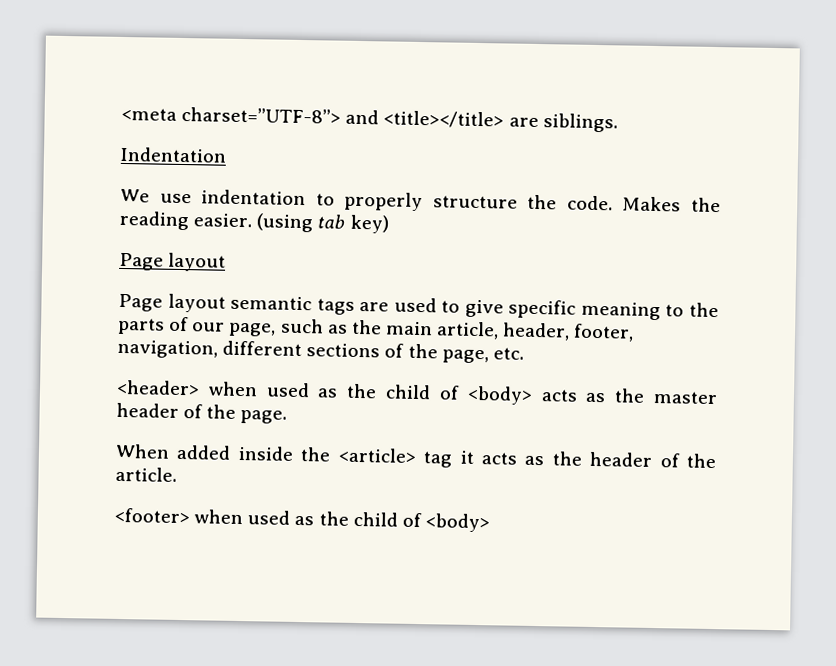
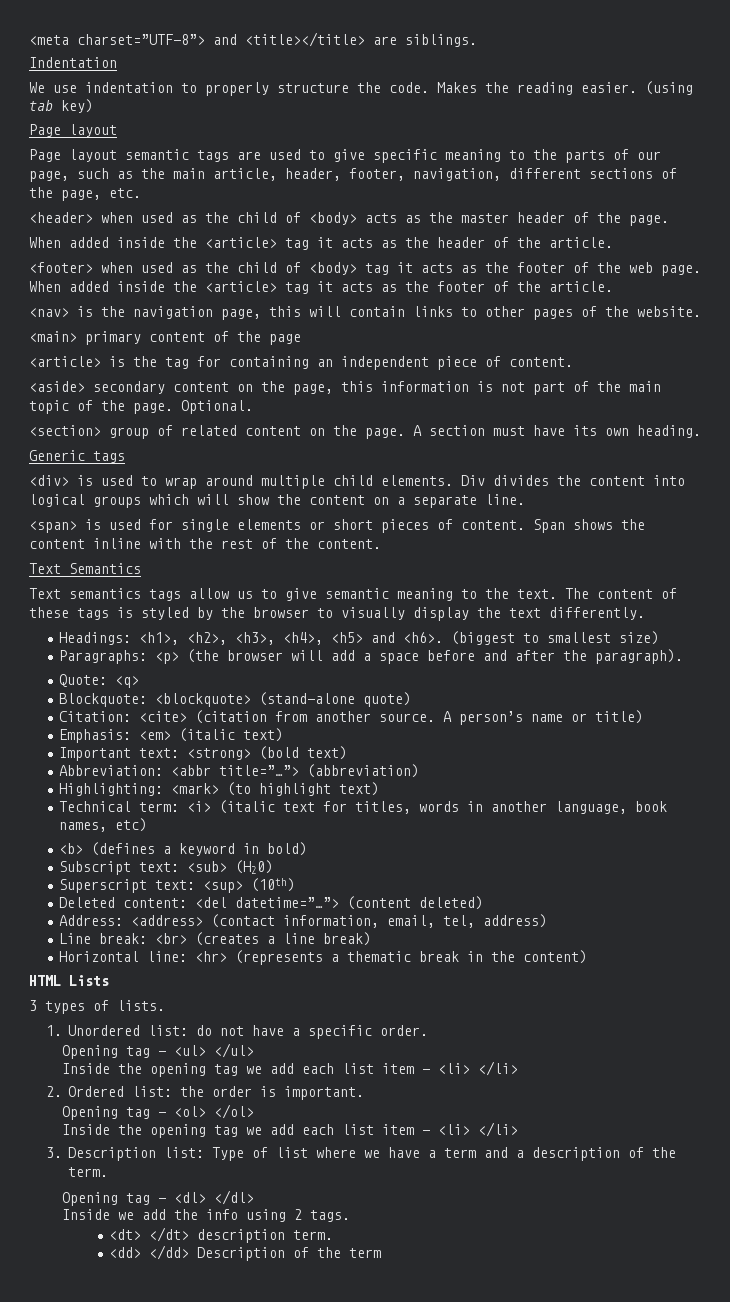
- <footer> when used as the child of <body>
+ <footer> when used as the child of <body> tag it acts as the footer of the web page. When added inside the <article> tag it acts as the footer of the article.
+ <nav> is the navigation page, this will contain links to other pages of the website.
+ <main> primary content of the page
+ <article> is the tag for containing an independent piece of content.
+ <aside> secondary content on the page, this information is not part of the main topic of the page. Optional.
+ <section> group of related content on the page. A section must have its own heading.
+ Generic tags
+ <div> is used to wrap around multiple child elements. Div divides the content into logical groups which will show the content on a separate line.
+ <span> is used for single elements or short pieces of content. Span shows the content inline with the rest of the content.
+ Text Semantics
+ Text semantics tags allow us to give semantic meaning to the text. The content of these tags is styled by the browser to visually display the text differently.
+ Headings: <h1>, <h2>, <h3>, <h4>, <h5> and <h6>. (biggest to smallest size)
+ Paragraphs: <p> (the browser will add a space before and after the paragraph).
+ Quote: <q>
+ Blockquote: <blockquote> (stand-alone quote)
+ Citation: <cite> (citation from another source. A person’s name or title)
+ Emphasis: <em> (italic text)
+ Important text: <strong> (bold text)
+ Abbreviation: <abbr title=”…”> (abbreviation)
+ Highlighting: <mark> (to highlight text)
+ Technical term: <i> (italic text for titles, words in another language, book names, etc)
+ <b> (defines a keyword in bold)
+ Subscript text: <sub> (H20)
+ Superscript text: <sup> (10th)
+ Deleted content: <del datetime=”…”> (content deleted)
+ Address: <address> (contact information, email, tel, address)
+ Line break: <br> (creates a line break)
+ Horizontal line: <hr> (represents a thematic break in the content)
+ HTML Lists
+ 3 types of lists.
+ 1. Unordered list: do not have a specific order.
+ Opening tag - <ul> </ul>
+ Inside the opening tag we add each list item - <li> </li>
+ 2. Ordered list: the order is important.
+ Opening tag - <ol> </ol>
+ Inside the opening tag we add each list item - <li> </li>
+ 3. Description list: Type of list where we have a term and a description of the term.
+ Opening tag - <dl> </dl>
+ Inside we add the info using 2 tags.
+ <dt> </dt> description term.
+ <dd> </dd> Description of the term

